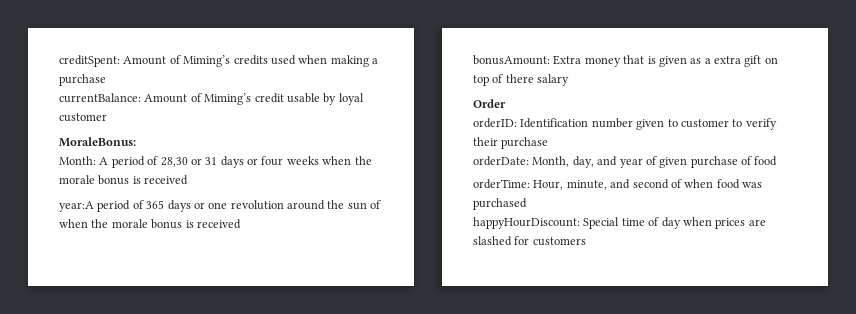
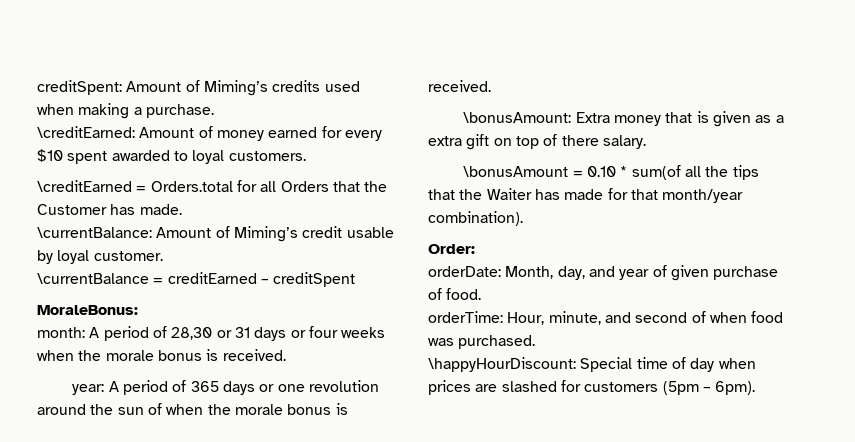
- creditSpent: Amount of Miming’s credits used when making a purchase
- currentBalance: Amount of Miming’s credit usable by loyal customer
+ creditSpent: Amount of Miming’s credits used when making a purchase.
+ \creditEarned: Amount of money earned for every $10 spent awarded to loyal customers.
+ \creditEarned = Orders.total for all Orders that the Customer has made.
+ \currentBalance: Amount of Miming’s credit usable by loyal customer.
+ \currentBalance = creditEarned – creditSpent
- Month: A period of 28,30 or 31 days or four weeks when the morale bonus is received
- year:A period of 365 days or one revolution around the sun of when the morale bonus is received
- bonusAmount: Extra money that is given as a extra gift on top of there salary
- Order
- orderID: Identification number given to customer to verify their purchase
+ month: A period of 28,30 or 31 days or four weeks when the morale bonus is received.
+ year: A period of 365 days or one revolution around the sun of when the morale bonus is received.
+ \bonusAmount: Extra money that is given as a extra gift on top of there salary.
+ \bonusAmount = 0.10 * sum(of all the tips that the Waiter has made for that month/year combination).
+ Order:
- orderDate: Month, day, and year of given purchase of food
+ orderDate: Month, day, and year of given purchase of food.
- orderTime: Hour, minute, and second of when food was purchased
- happyHourDiscount: Special time of day when prices are slashed for customers
+ orderTime: Hour, minute, and second of when food was purchased.
+ \happyHourDiscount: Special time of day when prices are slashed for customers (5pm – 6pm).

